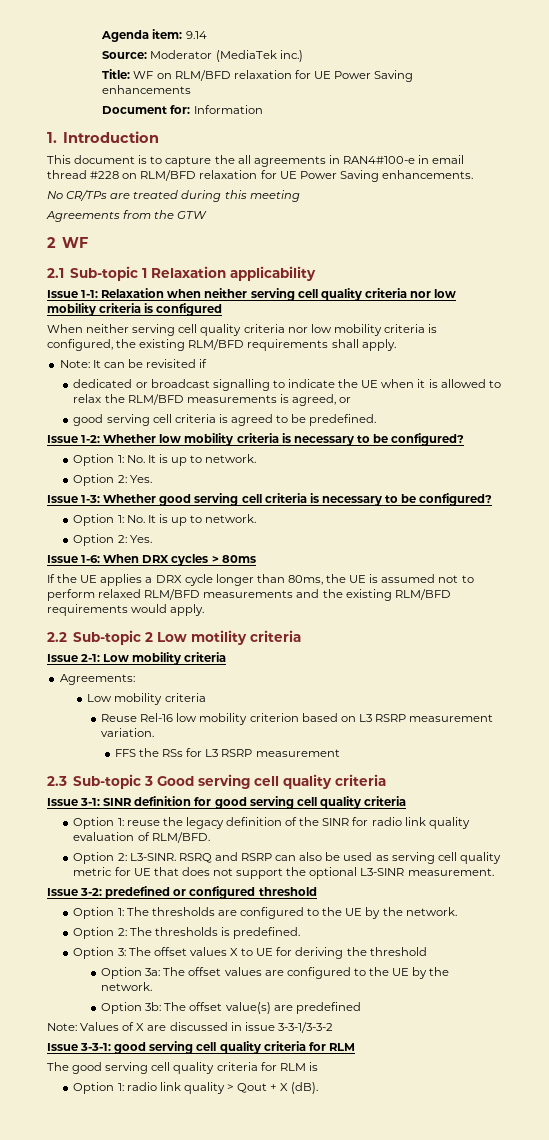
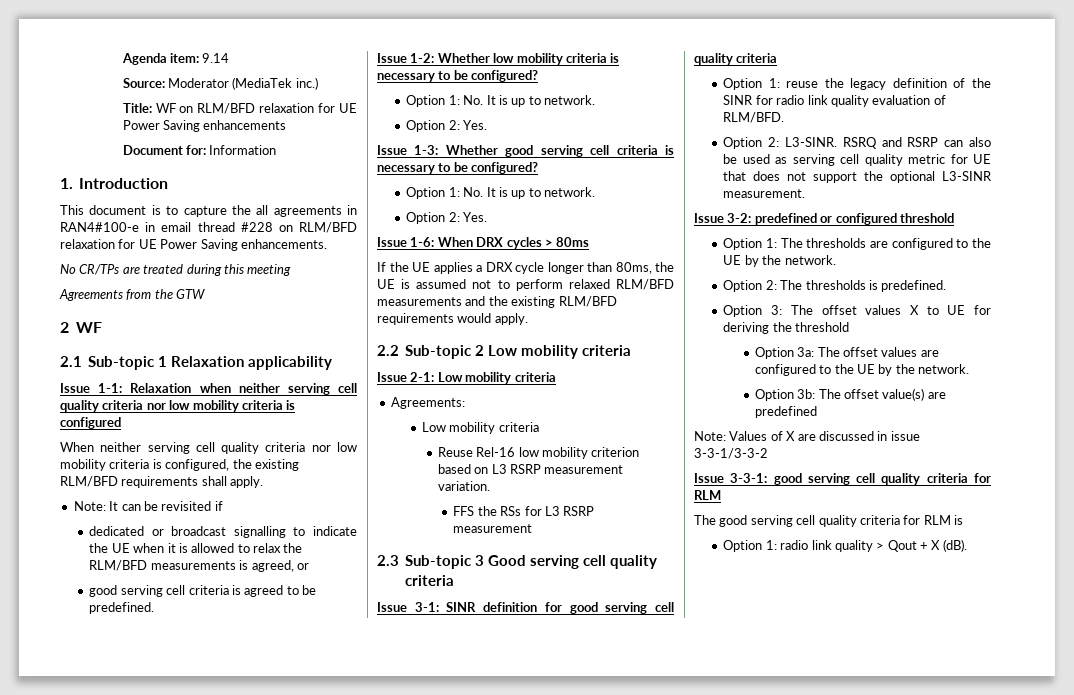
- 2.2 Sub-topic 2 Low motility criteria
+ 2.2 Sub-topic 2 Low mobility criteria

